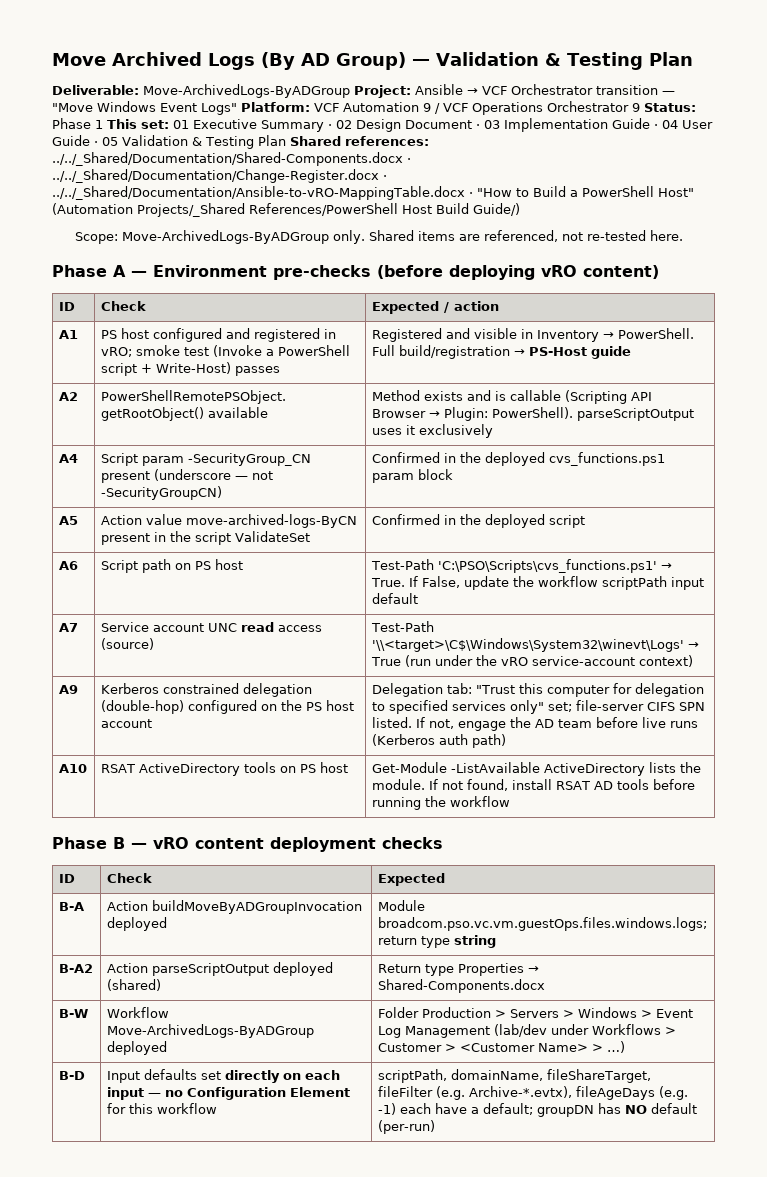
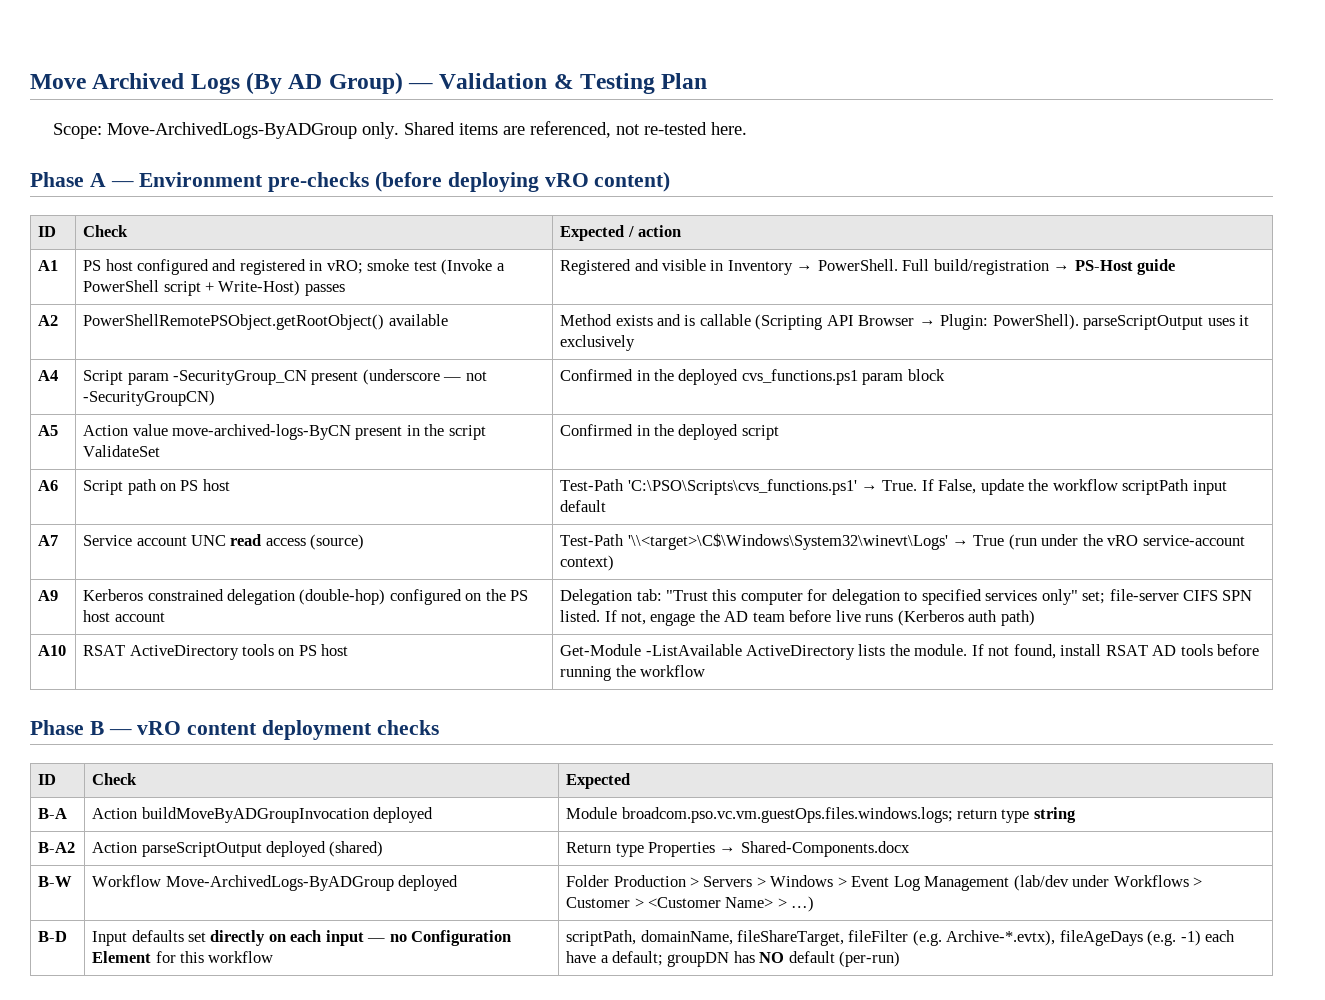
- Deliverable: Move-ArchivedLogs-ByADGroup Project: Ansible → VCF Orchestrator transition — "Move Windows Event Logs" Platform: VCF Automation 9 / VCF Operations Orchestrator 9 Status: Phase 1 This set: 01 Executive Summary · 02 Design Document · 03 Implementation Guide · 04 User Guide · 05 Validation & Testing Plan Shared references: ../../_Shared/Documentation/Shared-Components.docx · ../../_Shared/Documentation/Change-Register.docx · ../../_Shared/Documentation/Ansible-to-vRO-MappingTable.docx · "How to Build a PowerShell Host" (Automation Projects/_Shared References/PowerShell Host Build Guide/)

